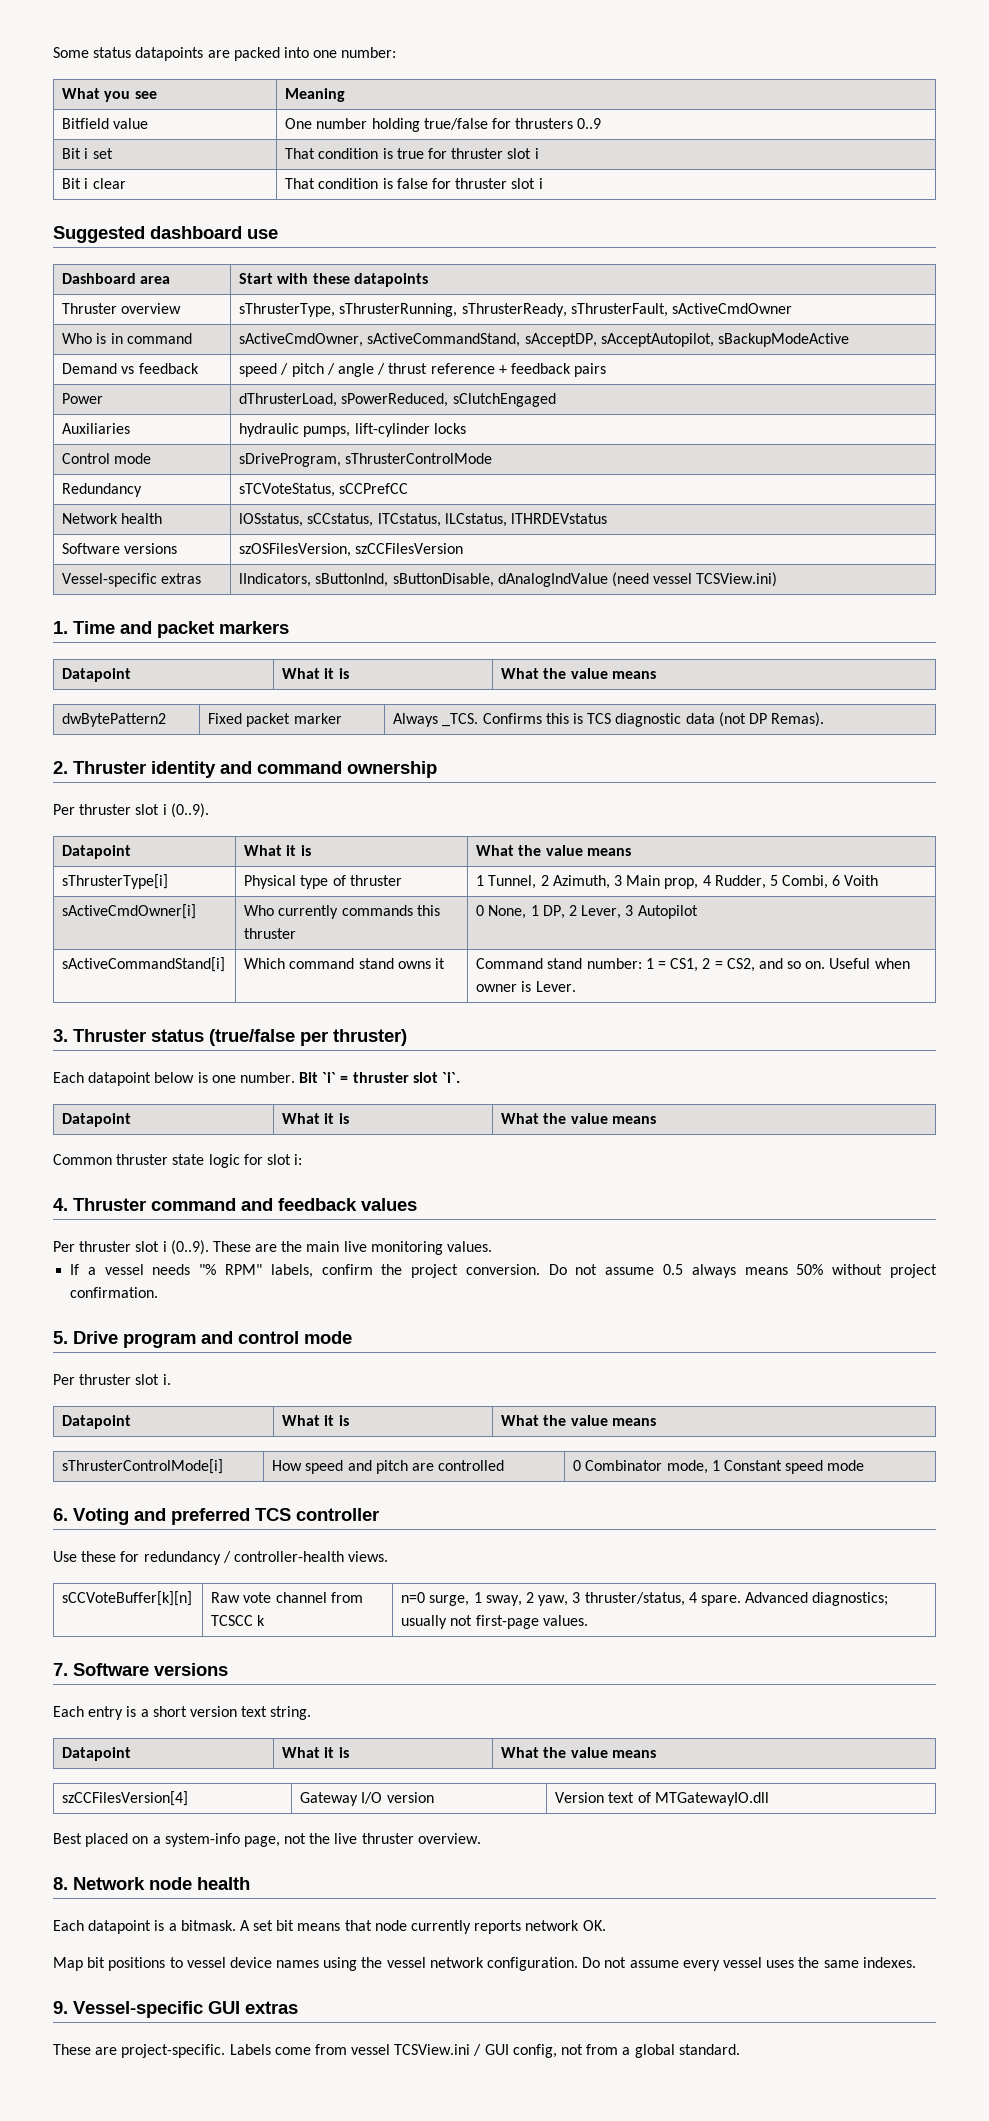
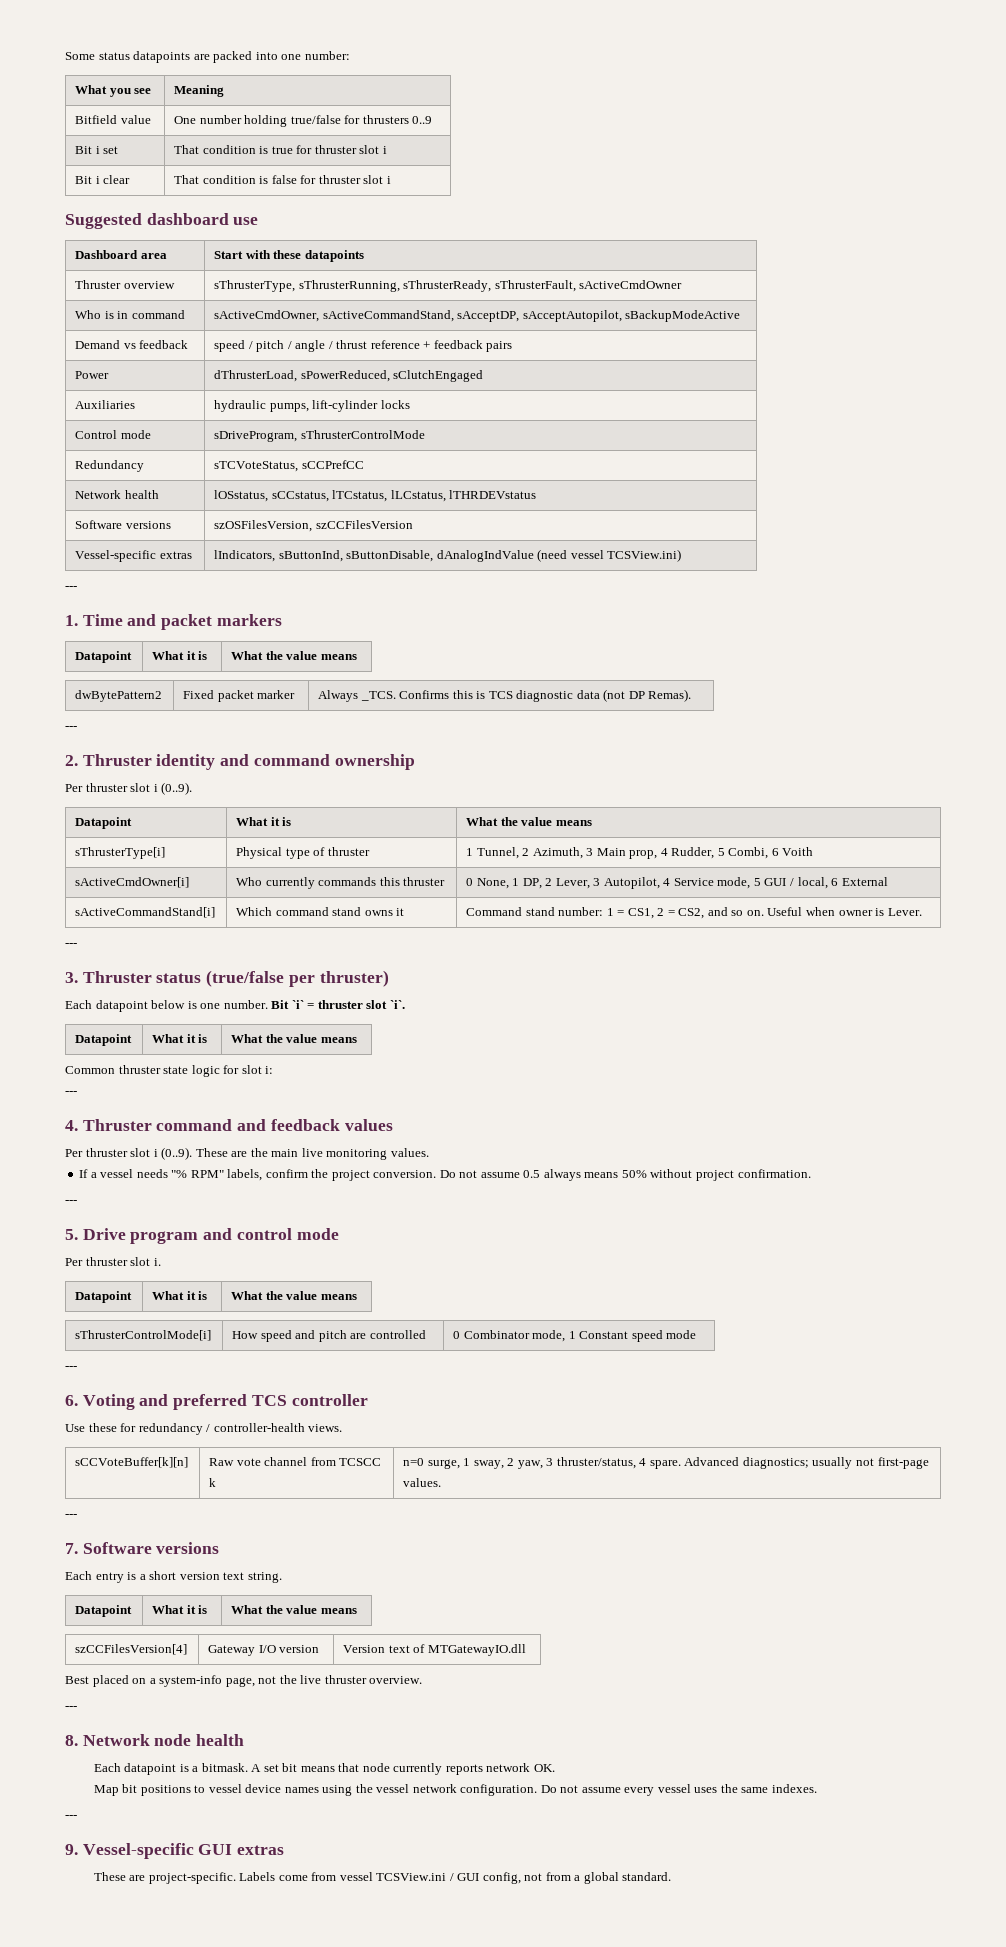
  Vessel-specific extras | lIndicators, sButtonInd, sButtonDisable, dAnalogIndValue (need vessel TCSView.ini)
+ ---
  dwBytePattern2 | Fixed packet marker | Always _TCS. Confirms this is TCS diagnostic data (not DP Remas).
+ ---
- sActiveCmdOwner[i] | Who currently commands this thruster | 0 None, 1 DP, 2 Lever, 3 Autopilot
+ sActiveCmdOwner[i] | Who currently commands this thruster | 0 None, 1 DP, 2 Lever, 3 Autopilot, 4 Service mode, 5 GUI / local, 6 External
  sActiveCommandStand[i] | Which command stand owns it | Command stand number: 1 = CS1, 2 = CS2, and so on. Useful when owner is Lever.
+ ---
  Common thruster state logic for slot i:
+ ---
  Do not assume 0.5 always means 50% without project confirmation.
+ ---
  sThrusterControlMode[i] | How speed and pitch are controlled | 0 Combinator mode, 1 Constant speed mode
+ ---
  sCCVoteBuffer[k][n] | Raw vote channel from TCSCC k | n=0 surge, 1 sway, 2 yaw, 3 thruster/status, 4 spare. Advanced diagnostics; usually not first-page values.
+ ---
  Best placed on a system-info page, not the live thruster overview.
+ ---
  Do not assume every vessel uses the same indexes.
+ ---

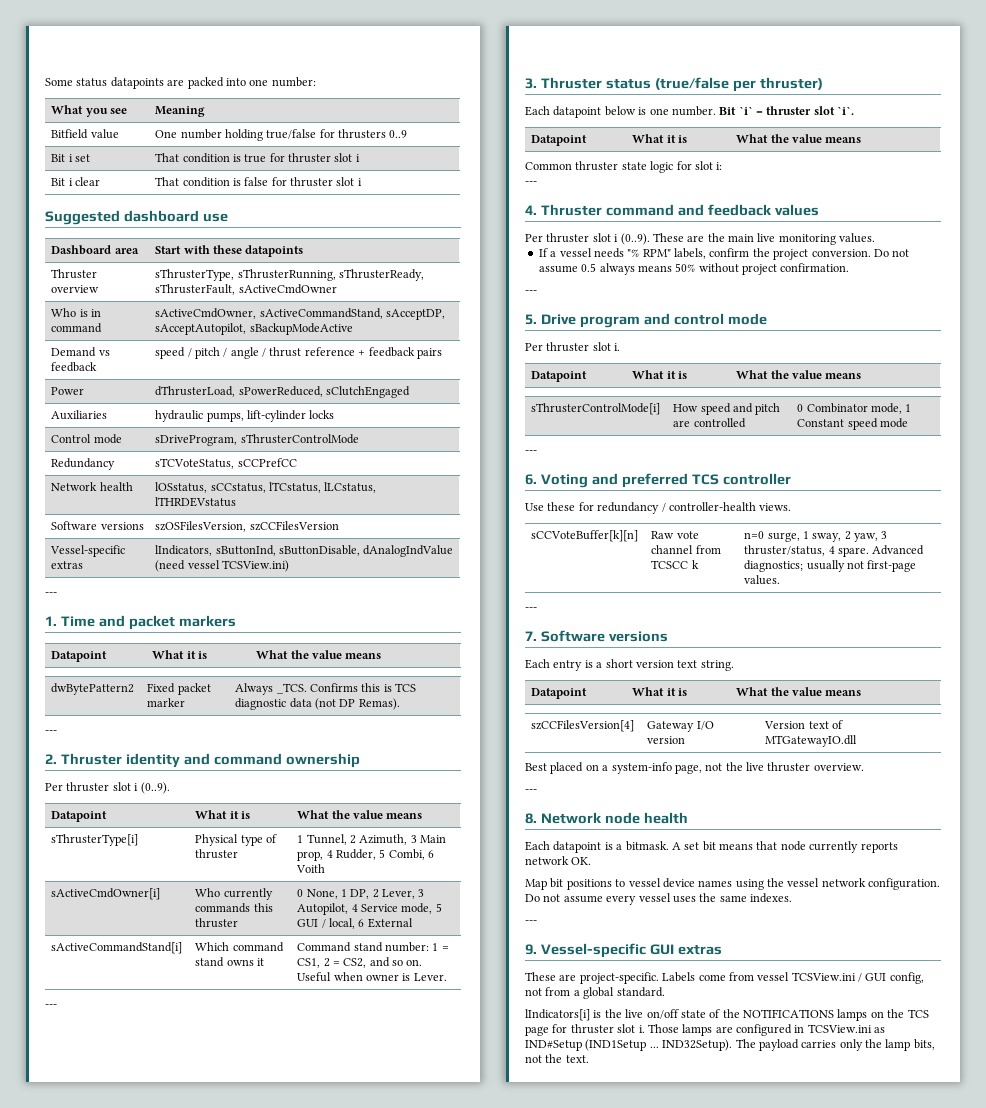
+ lIndicators[i] is the live on/off state of the NOTIFICATIONS lamps on the TCS page for thruster slot i. Those lamps are configured in TCSView.ini as IND#Setup (IND1Setup ... IND32Setup). The payload carries only the lamp bits, not the text.

